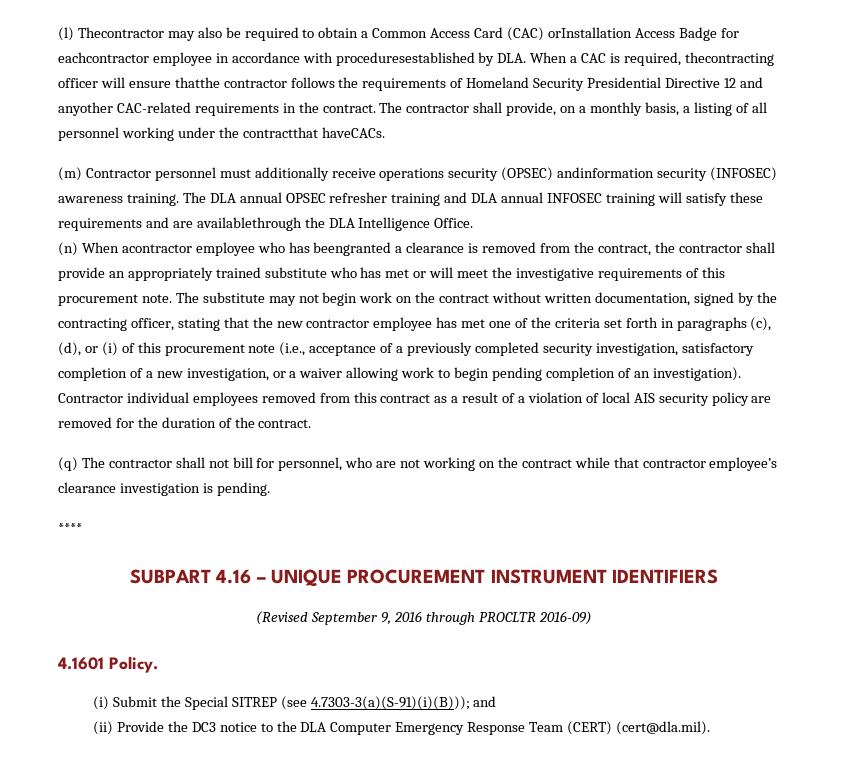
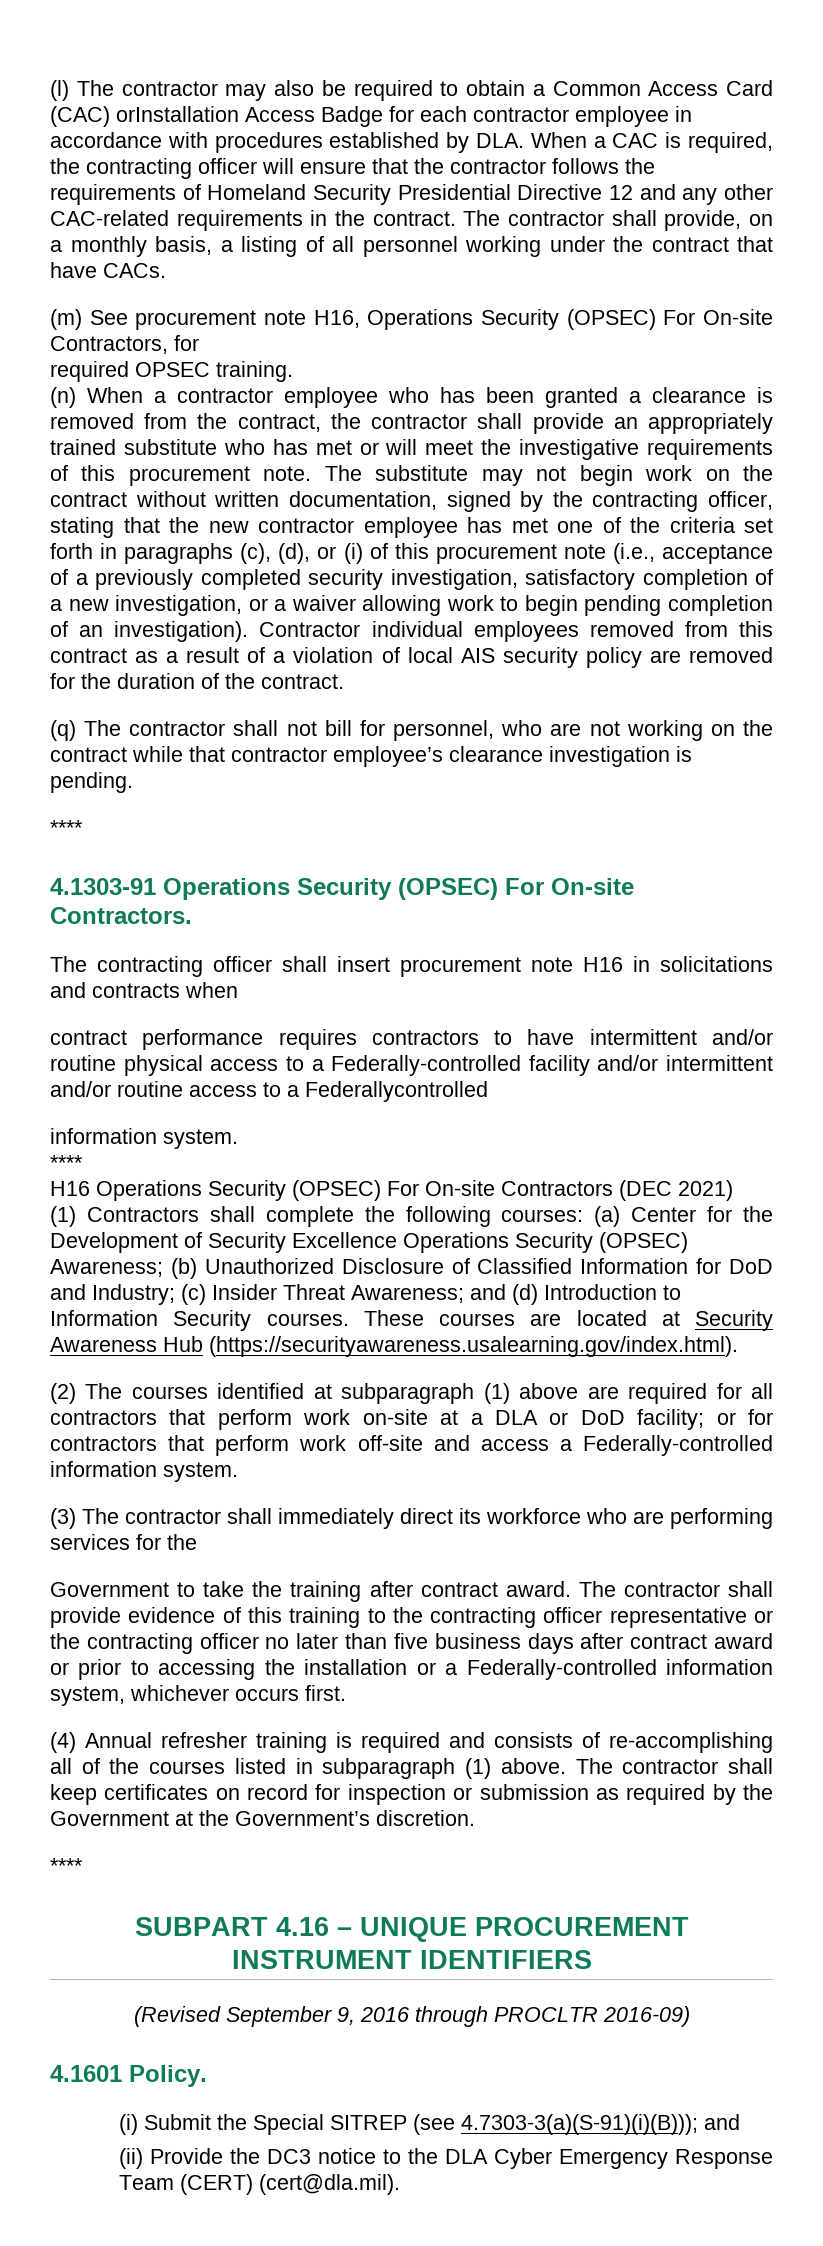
- (l) Thecontractor may also be required to obtain a Common Access Card (CAC) orInstallation Access Badge for eachcontractor employee in accordance with proceduresestablished by DLA. When a CAC is required, thecontracting officer will ensure thatthe contractor follows the requirements of Homeland Security Presidential Directive 12 and anyother CAC-related requirements in the contract.
+ (l) The contractor may also be required to obtain a Common Access Card (CAC) orInstallation Access Badge for each contractor employee in accordance with procedures established by DLA. When a CAC is required, the contracting officer will ensure that the contractor follows the requirements of Homeland Security Presidential Directive 12 and any other CAC-related requirements in the contract.
- The contractor shall provide, on a monthly basis, a listing of all personnel working under the contractthat haveCACs.
- (m) Contractor personnel must additionally receive operations security (OPSEC) andinformation security (INFOSEC) awareness training. The DLA annual OPSEC refresher training and DLA annual INFOSEC training will satisfy these requirements and are availablethrough the DLA Intelligence Office.
+ The contractor shall provide, on a monthly basis, a listing of all personnel working under the contract that have CACs.
+ (m) See procurement note H16, Operations Security (OPSEC) For On-site Contractors, for
+ required OPSEC training.
- (n) When acontractor employee who has beengranted a clearance is removed from the contract, the contractor shall provide an appropriately trained substitute who has met or will meet the investigative requirements of this procurement note.
+ (n) When a contractor employee who has been granted a clearance is removed from the contract, the contractor shall provide an appropriately trained substitute who has met or will meet the investigative requirements of this procurement note.
+ 4.1303-91 Operations Security (OPSEC) For On-site Contractors.
+ The contracting officer shall insert procurement note H16 in solicitations and contracts when
+ contract performance requires contractors to have intermittent and/or routine physical access to a Federally-controlled facility and/or intermittent and/or routine access to a Federallycontrolled
+ information system.
+ ****
+ H16 Operations Security (OPSEC) For On-site Contractors (DEC 2021)
+ (1) Contractors shall complete the following courses: (a) Center for the Development of Security Excellence Operations Security (OPSEC) Awareness; (b) Unauthorized Disclosure of Classified Information for DoD and Industry; (c) Insider Threat Awareness; and (d) Introduction to Information Security courses. These courses are located at Security Awareness Hub (https://securityawareness.usalearning.gov/index.html).
+ (2) The courses identified at subparagraph (1) above are required for all contractors that perform work on-site at a DLA or DoD facility; or for contractors that perform work off-site and access a Federally-controlled information system.
+ (3) The contractor shall immediately direct its workforce who are performing services for the
+ Government to take the training after contract award. The contractor shall provide evidence of this training to the contracting officer representative or the contracting officer no later than five business days after contract award or prior to accessing the installation or a Federally-controlled information system, whichever occurs first.
+ (4) Annual refresher training is required and consists of re-accomplishing all of the courses listed in subparagraph (1) above. The contractor shall keep certificates on record for inspection or submission as required by the Government at the Government’s discretion.
+ ****
- (ii) Provide the DC3 notice to the DLA Computer Emergency Response Team (CERT) (cert@dla.mil).
+ (ii) Provide the DC3 notice to the DLA Cyber Emergency Response Team (CERT) (cert@dla.mil).

